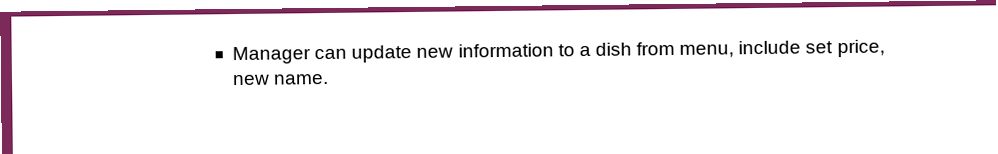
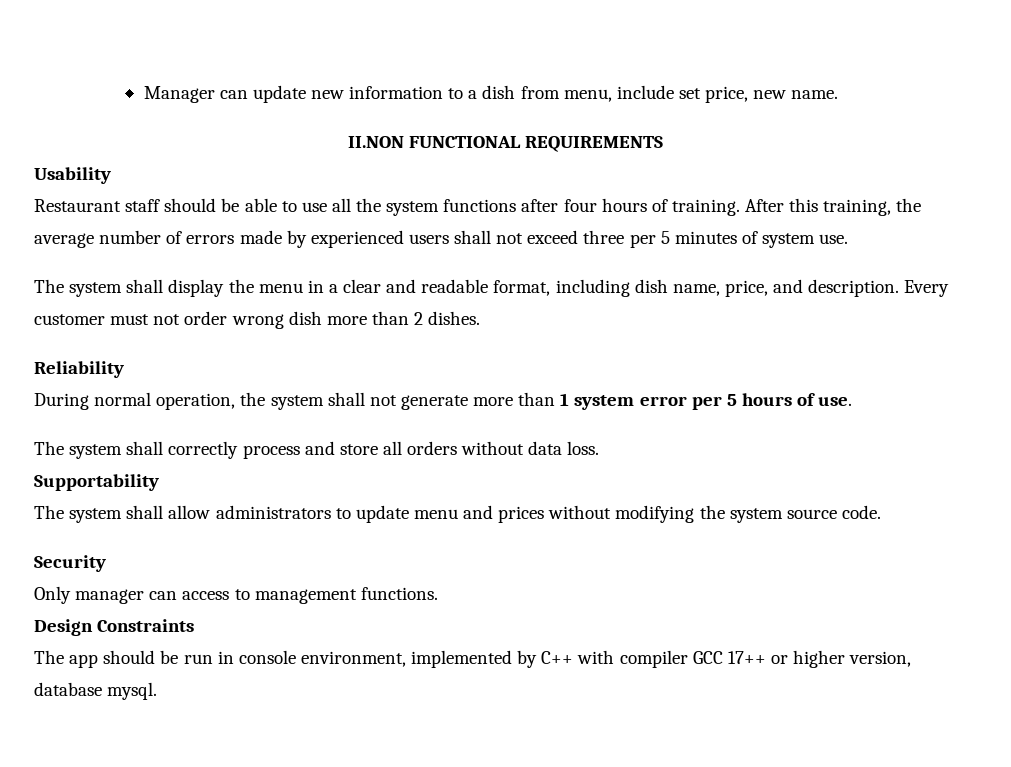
+ II.NON FUNCTIONAL REQUIREMENTS
+ Usability
+ Restaurant staff should be able to use all the system functions after four hours of training. After this training, the average number of errors made by experienced users shall not exceed three per 5 minutes of system use.
+ The system shall display the menu in a clear and readable format, including dish name, price, and description. Every customer must not order wrong dish more than 2 dishes.
+ Reliability
+ During normal operation, the system shall not generate more than 1 system error per 5 hours of use.
+ The system shall correctly process and store all orders without data loss.
+ Supportability
+ The system shall allow administrators to update menu and prices without modifying the system source code.
+ Security
+ Only manager can access to management functions.
+ Design Constraints
+ The app should be run in console environment, implemented by C++ with compiler GCC 17++ or higher version, database mysql.

